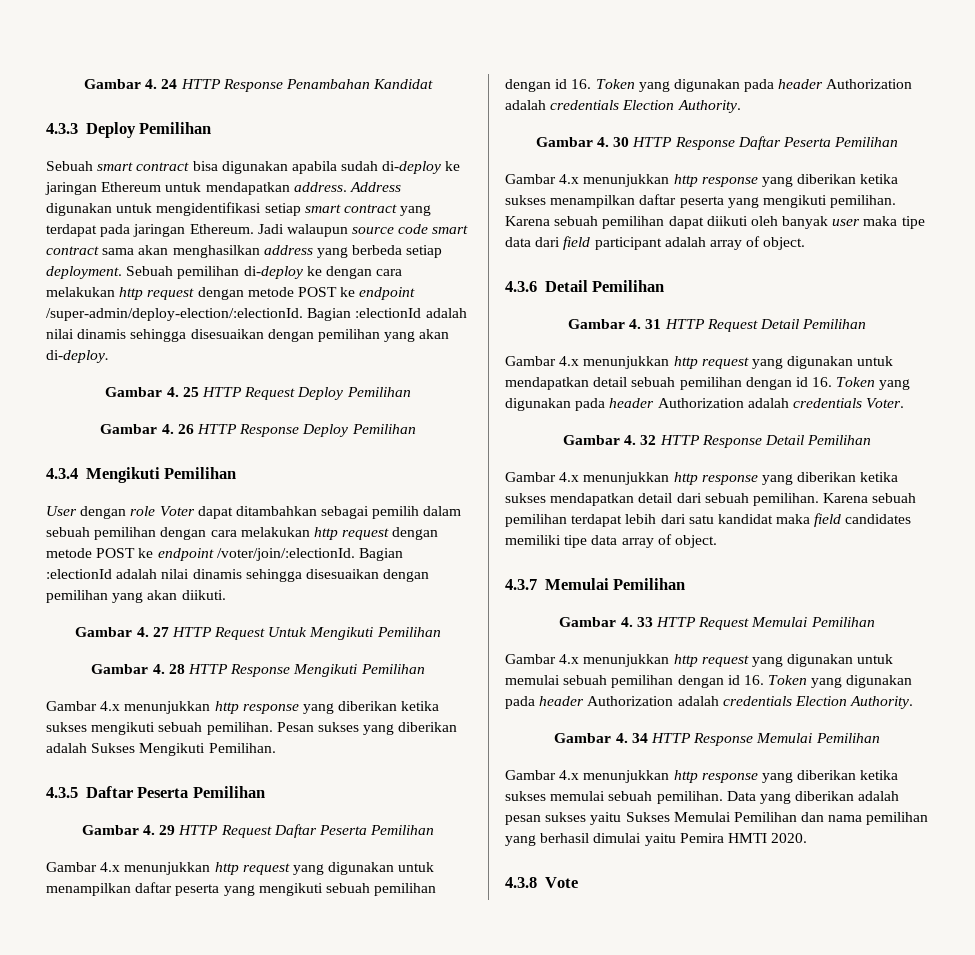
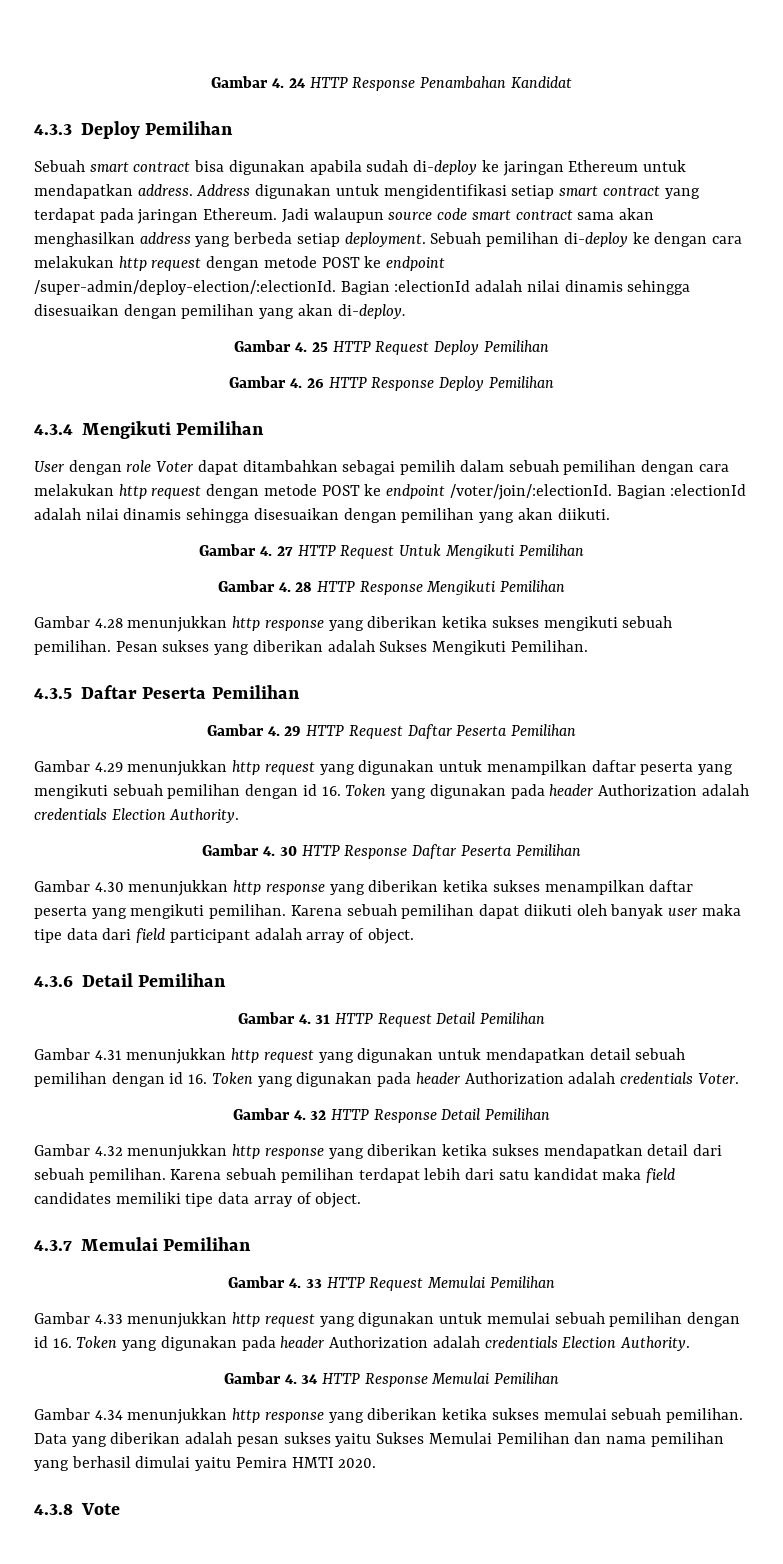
- Gambar 4.x menunjukkan http response yang diberikan ketika sukses mengikuti sebuah pemilihan.
+ Gambar 4.28 menunjukkan http response yang diberikan ketika sukses mengikuti sebuah pemilihan.
- Gambar 4.x menunjukkan http request yang digunakan untuk menampilkan daftar peserta yang mengikuti sebuah pemilihan dengan id 16. Token yang digunakan pada header Authorization adalah credentials Election Authority.
+ Gambar 4.29 menunjukkan http request yang digunakan untuk menampilkan daftar peserta yang mengikuti sebuah pemilihan dengan id 16. Token yang digunakan pada header Authorization adalah credentials Election Authority.
- Gambar 4.x menunjukkan http response yang diberikan ketika sukses menampilkan daftar peserta yang mengikuti pemilihan.
+ Gambar 4.30 menunjukkan http response yang diberikan ketika sukses menampilkan daftar peserta yang mengikuti pemilihan.
- Gambar 4.x menunjukkan http request yang digunakan untuk mendapatkan detail sebuah pemilihan dengan id 16. Token yang digunakan pada header Authorization adalah credentials Voter.
+ Gambar 4.31 menunjukkan http request yang digunakan untuk mendapatkan detail sebuah pemilihan dengan id 16. Token yang digunakan pada header Authorization adalah credentials Voter.
- Gambar 4.x menunjukkan http response yang diberikan ketika sukses mendapatkan detail dari sebuah pemilihan.
+ Gambar 4.32 menunjukkan http response yang diberikan ketika sukses mendapatkan detail dari sebuah pemilihan.
- Gambar 4.x menunjukkan http request yang digunakan untuk memulai sebuah pemilihan dengan id 16. Token yang digunakan pada header Authorization adalah credentials Election Authority.
+ Gambar 4.33 menunjukkan http request yang digunakan untuk memulai sebuah pemilihan dengan id 16. Token yang digunakan pada header Authorization adalah credentials Election Authority.
- Gambar 4.x menunjukkan http response yang diberikan ketika sukses memulai sebuah pemilihan.
+ Gambar 4.34 menunjukkan http response yang diberikan ketika sukses memulai sebuah pemilihan.

